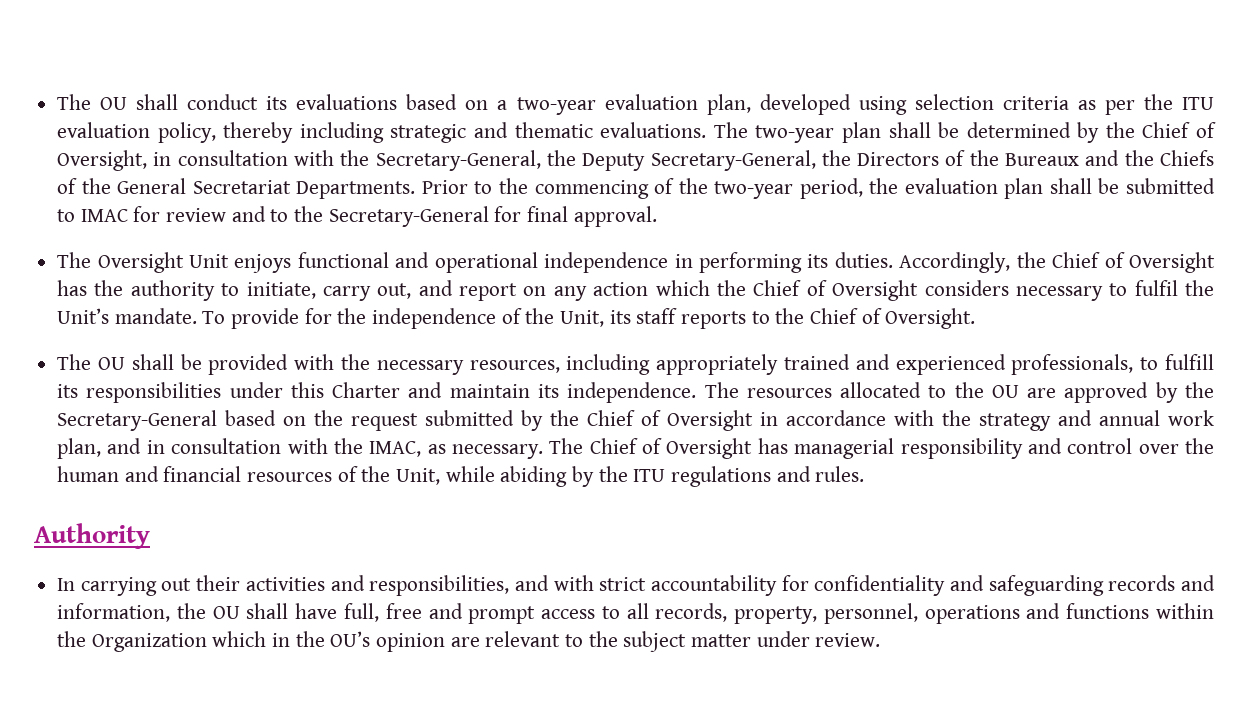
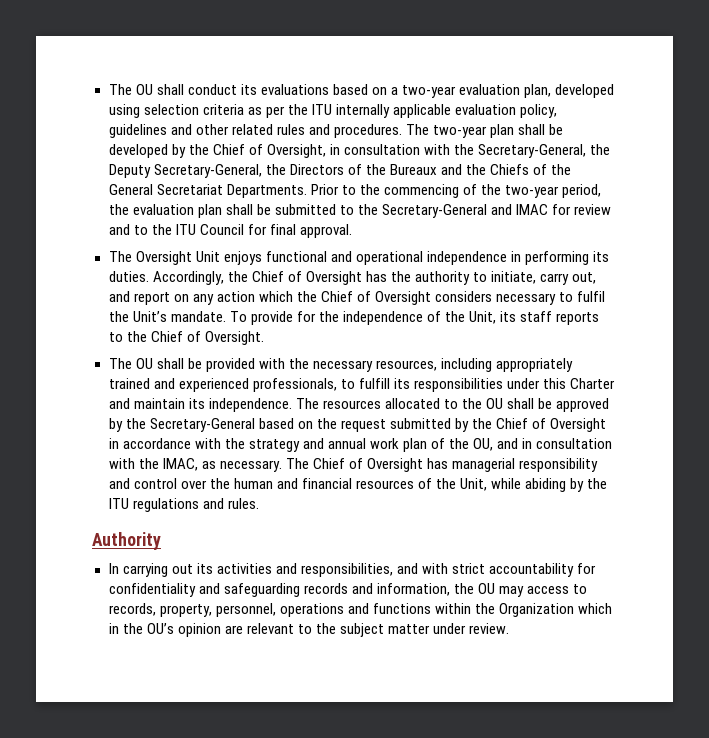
- The OU shall conduct its evaluations based on a two-year evaluation plan, developed using selection criteria as per the ITU evaluation policy, thereby including strategic and thematic evaluations.
+ The OU shall conduct its evaluations based on a two-year evaluation plan, developed using selection criteria as per the ITU internally applicable evaluation policy, guidelines and other related rules and procedures.
- The two-year plan shall be determined by the Chief of Oversight, in consultation with the Secretary-General, the Deputy Secretary-General, the Directors of the Bureaux and the Chiefs of the General Secretariat Departments.
+ The two-year plan shall be developed by the Chief of Oversight, in consultation with the Secretary-General, the Deputy Secretary-General, the Directors of the Bureaux and the Chiefs of the General Secretariat Departments.
- Prior to the commencing of the two-year period, the evaluation plan shall be submitted to IMAC for review and to the Secretary-General for final approval.
+ Prior to the commencing of the two-year period, the evaluation plan shall be submitted to the Secretary-General and IMAC for review and to the ITU Council for final approval.
- The resources allocated to the OU are approved by the Secretary-General based on the request submitted by the Chief of Oversight in accordance with the strategy and annual work plan, and in consultation with the IMAC, as necessary.
+ The resources allocated to the OU shall be approved by the Secretary-General based on the request submitted by the Chief of Oversight in accordance with the strategy and annual work plan of the OU, and in consultation with the IMAC, as necessary.
- In carrying out their activities and responsibilities, and with strict accountability for confidentiality and safeguarding records and information, the OU shall have full, free and prompt access to all records, property, personnel, operations and functions within the Organization which in the OU’s opinion are relevant to the subject matter under review.
+ In carrying out its activities and responsibilities, and with strict accountability for confidentiality and safeguarding records and information, the OU may access to records, property, personnel, operations and functions within the Organization which in the OU’s opinion are relevant to the subject matter under review.

